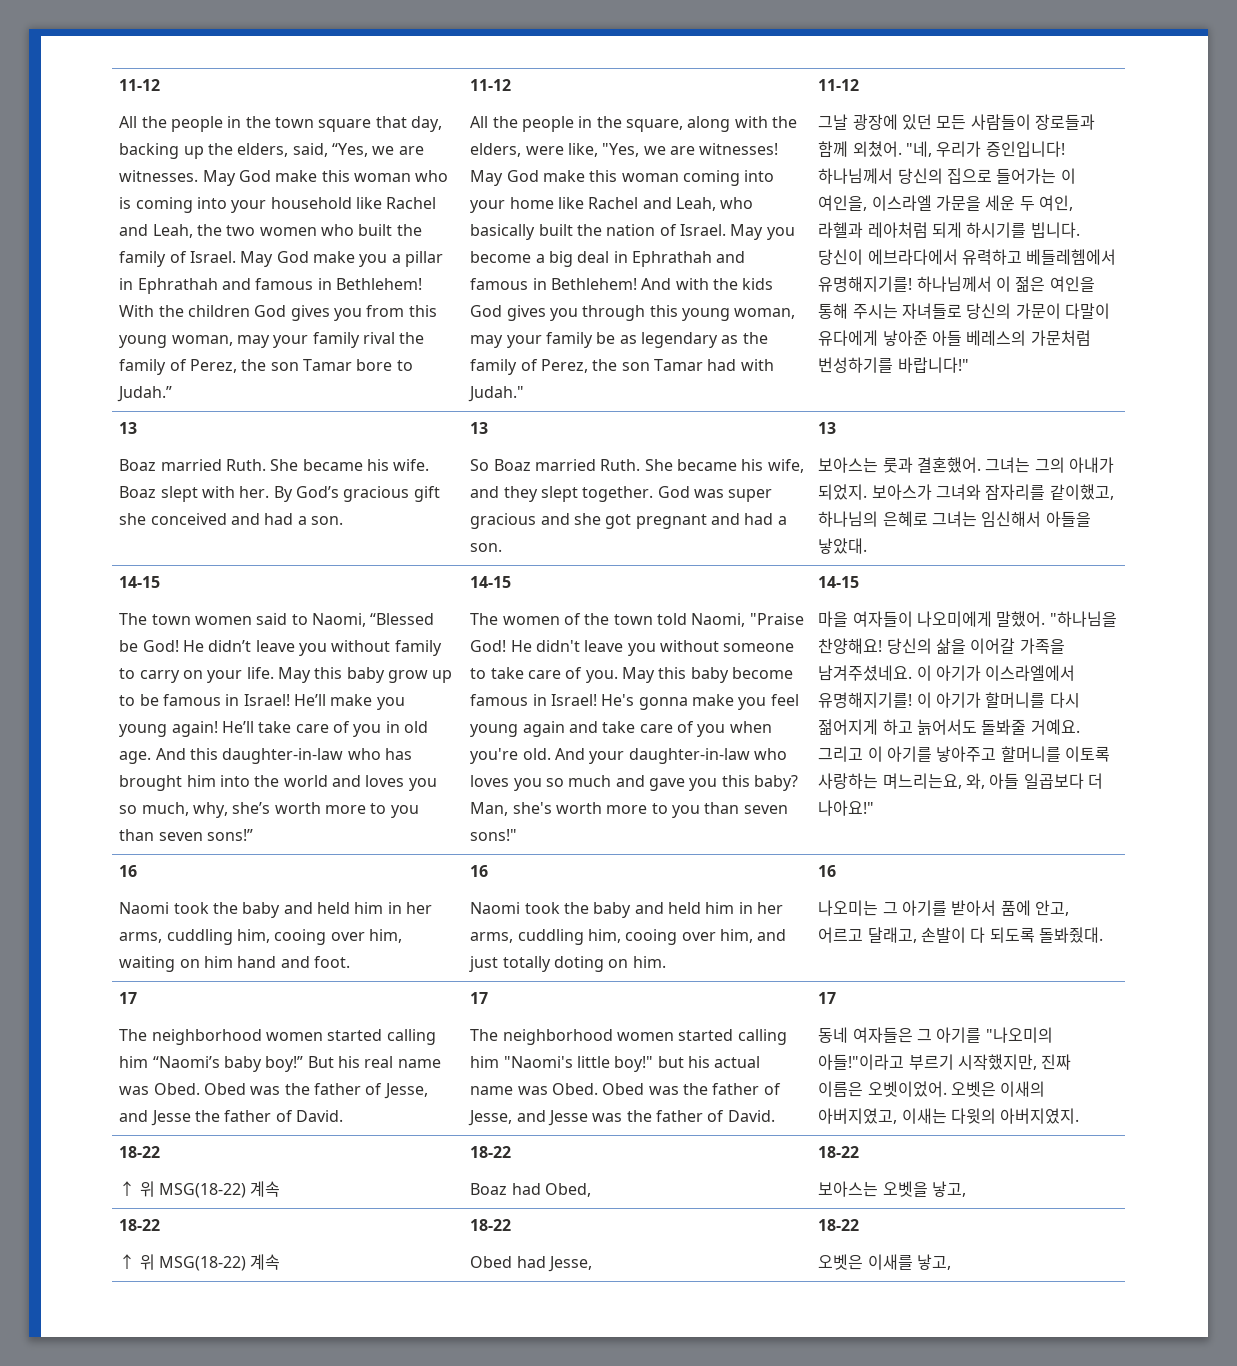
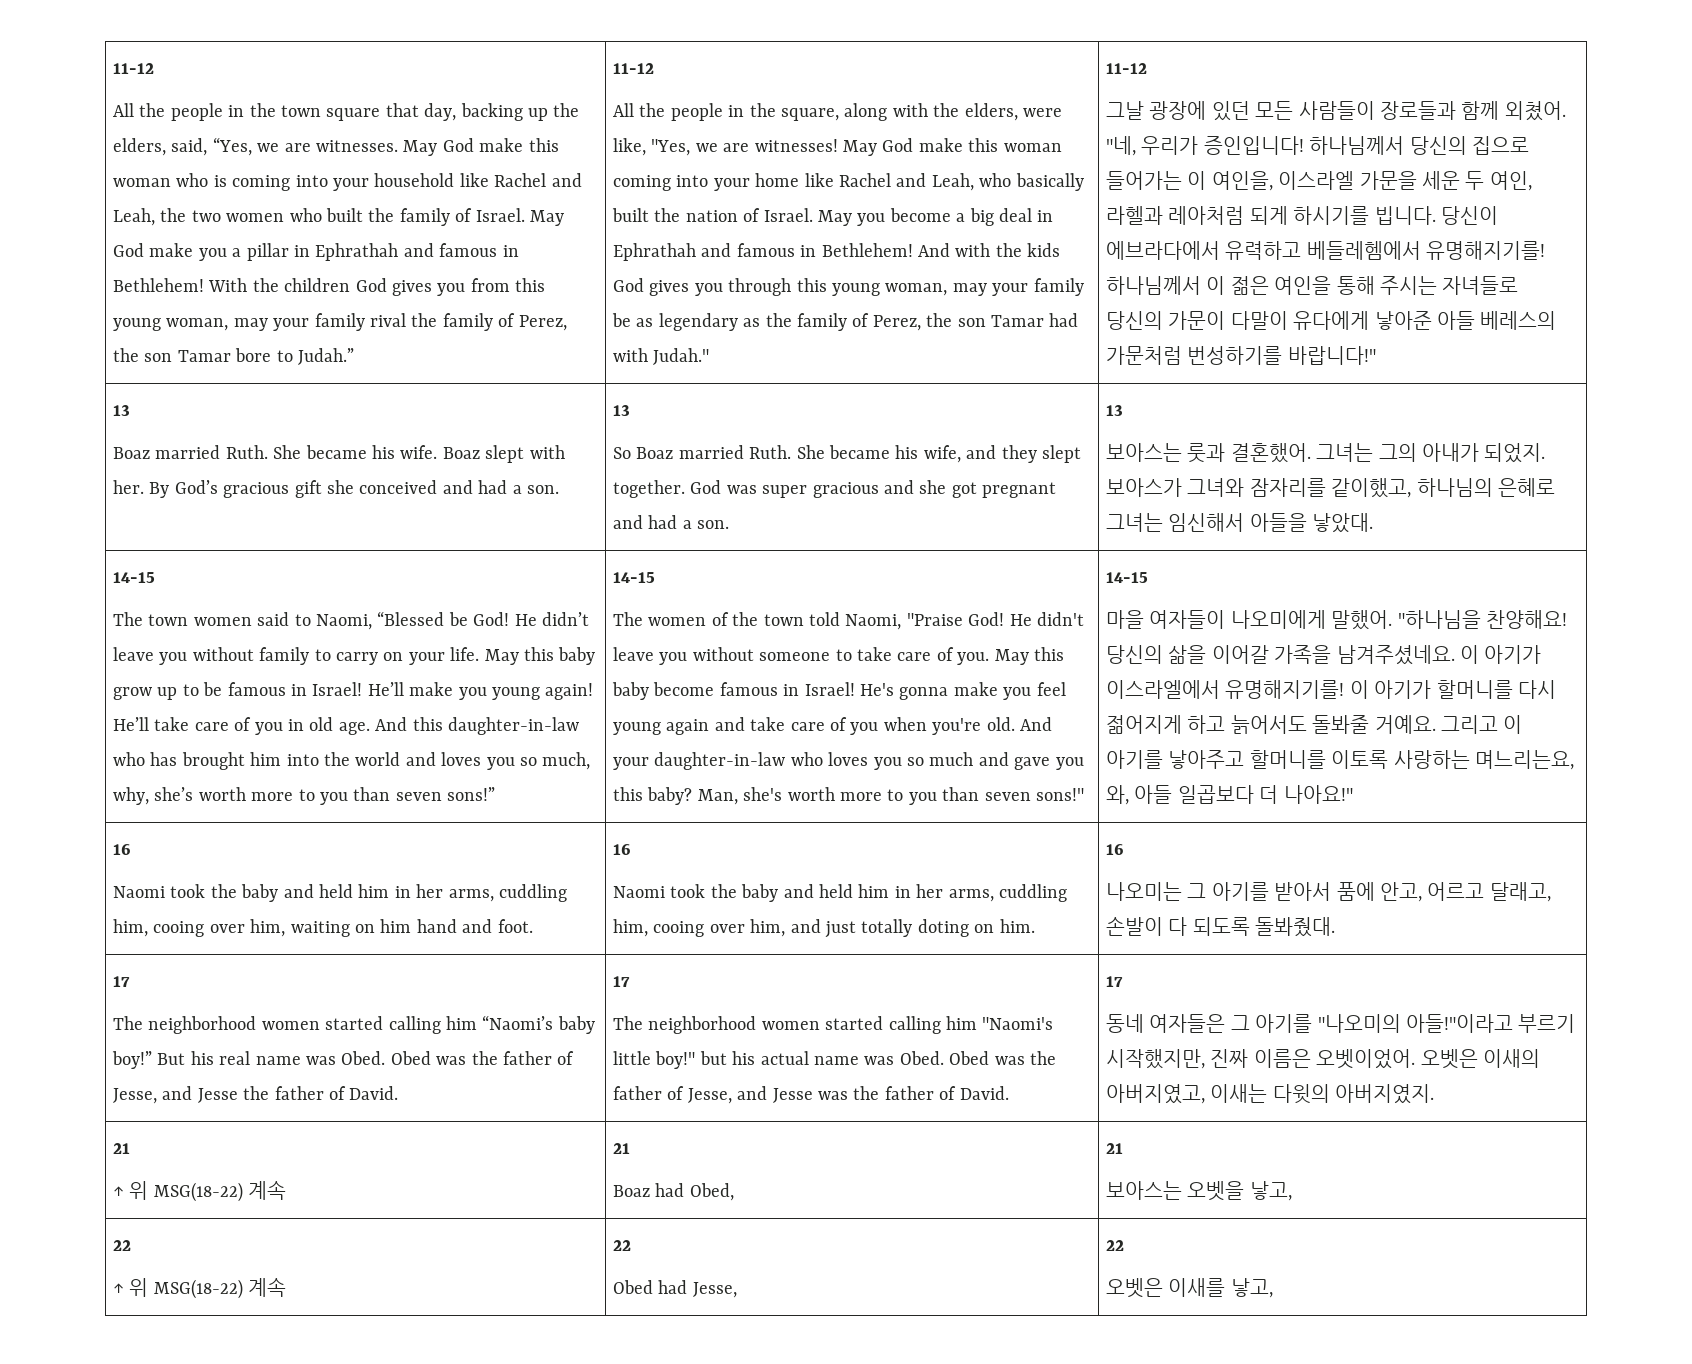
  오벳은 이새의 아버지였고, 이새는 다윗의 아버지였지.
- 18-22
- ↑ 위 MSG(18-22) 계속 | 18-22
- Boaz had Obed, | 18-22
+ 21
+ ↑ 위 MSG(18-22) 계속 | 21
+ Boaz had Obed, | 21
  보아스는 오벳을 낳고,
- 18-22
- ↑ 위 MSG(18-22) 계속 | 18-22
- Obed had Jesse, | 18-22
+ 22
+ ↑ 위 MSG(18-22) 계속 | 22
+ Obed had Jesse, | 22

